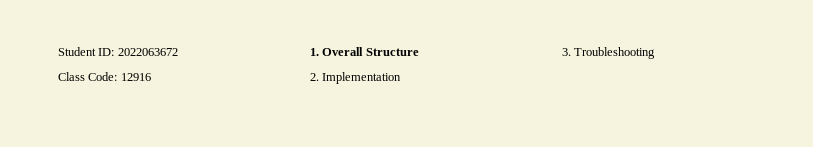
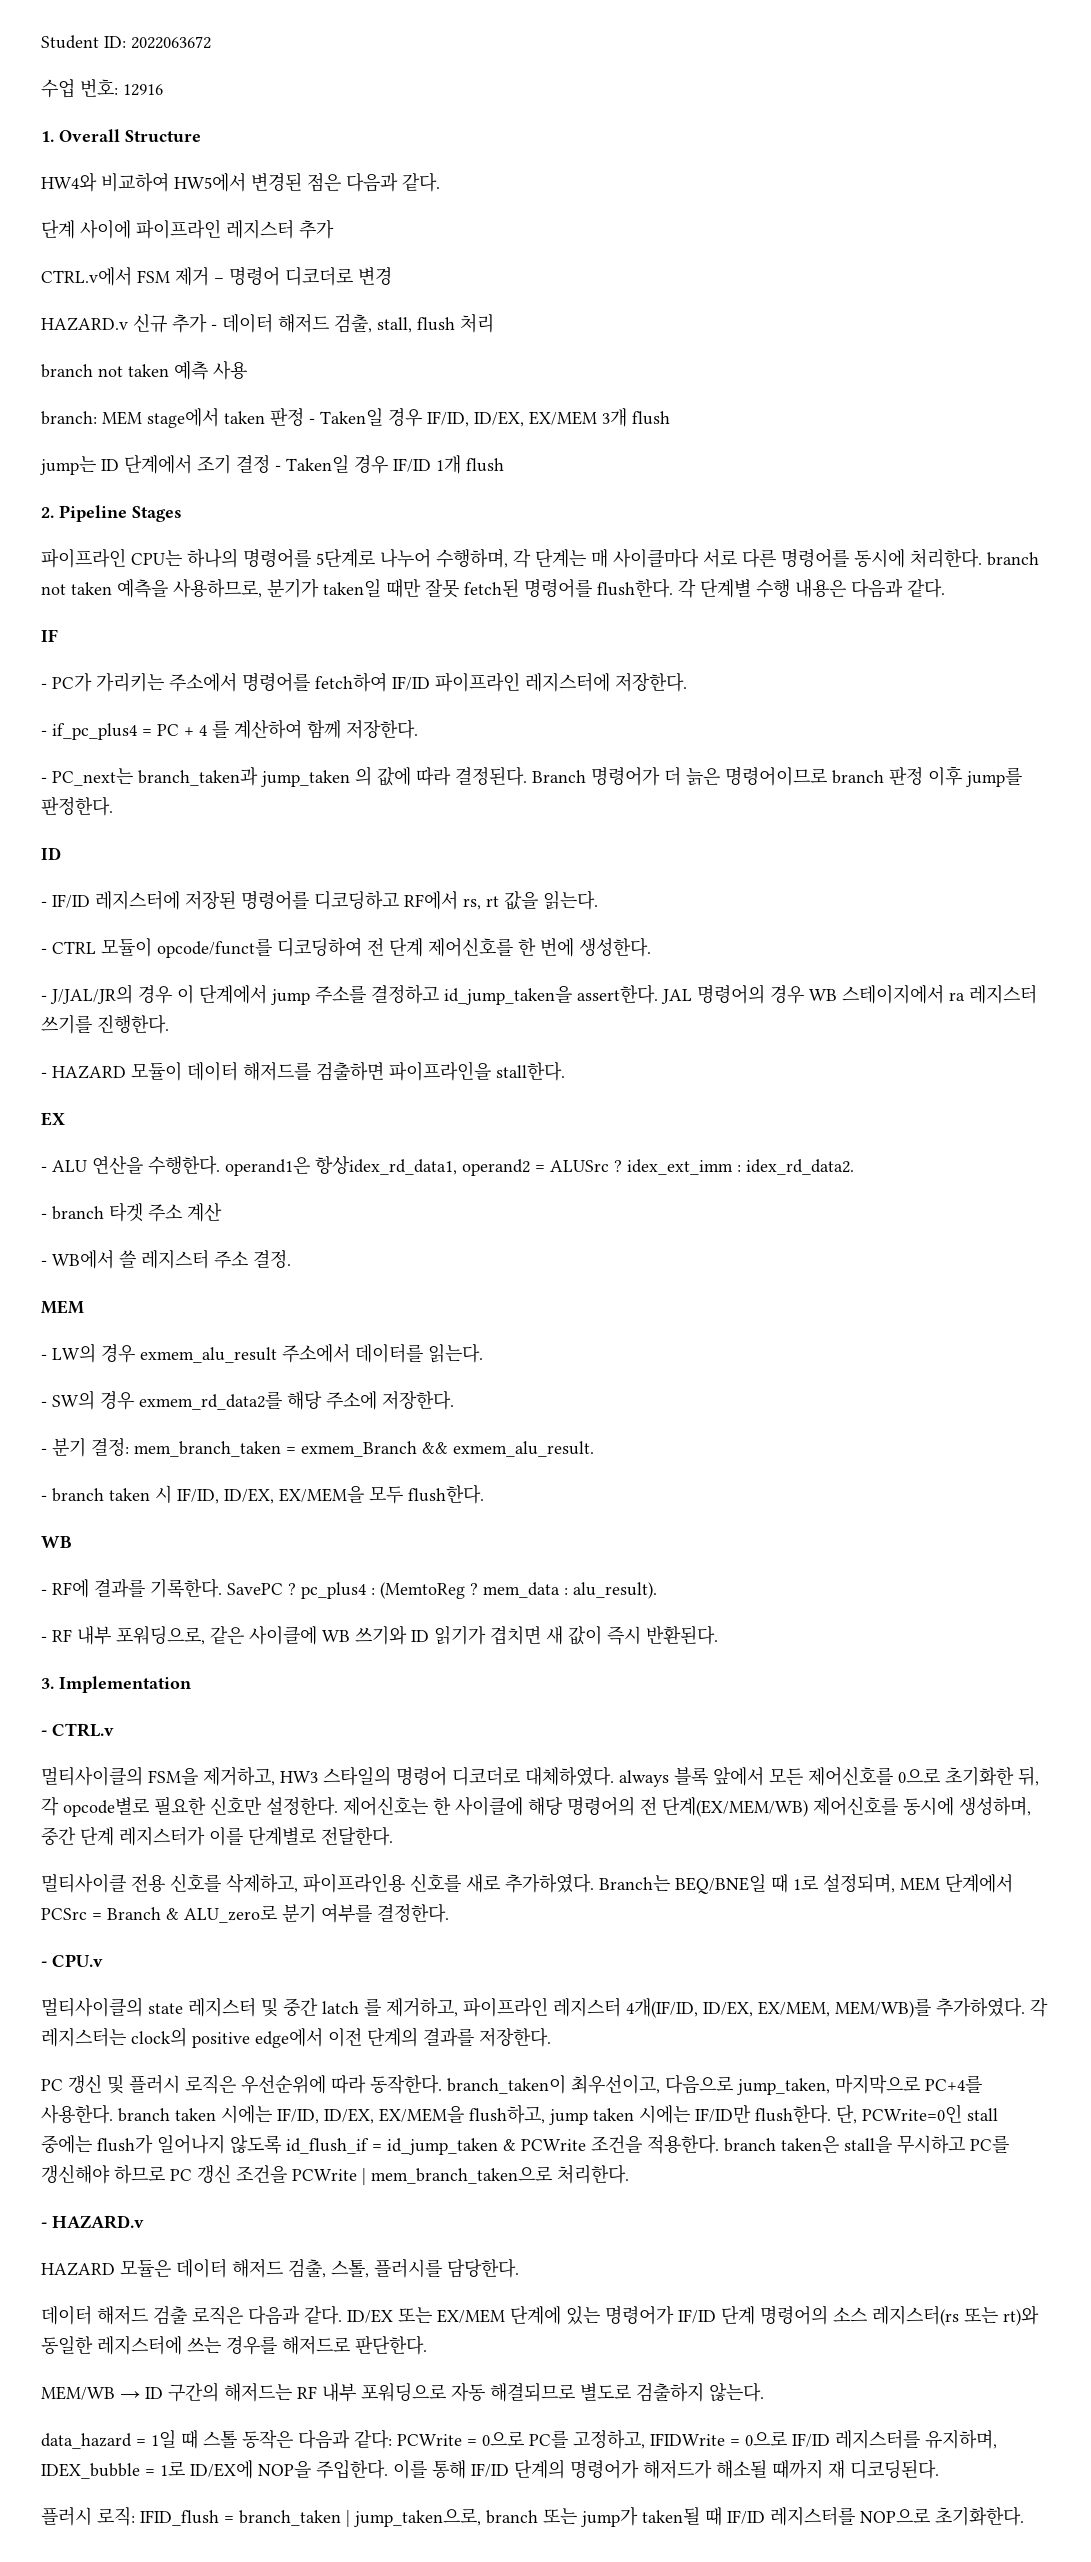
- Class Code: 12916
+ 수업 번호: 12916
- 2. Implementation
- 3. Troubleshooting
+ HW4와 비교하여 HW5에서 변경된 점은 다음과 같다.
+ 단계 사이에 파이프라인 레지스터 추가
+ CTRL.v에서 FSM 제거 – 명령어 디코더로 변경
+ HAZARD.v 신규 추가 - 데이터 해저드 검출, stall, flush 처리
+ branch not taken 예측 사용
+ branch: MEM stage에서 taken 판정 - Taken일 경우 IF/ID, ID/EX, EX/MEM 3개 flush
+ jump는 ID 단계에서 조기 결정 - Taken일 경우 IF/ID 1개 flush
+ 2. Pipeline Stages
+ 파이프라인 CPU는 하나의 명령어를 5단계로 나누어 수행하며, 각 단계는 매 사이클마다 서로 다른 명령어를 동시에 처리한다. branch not taken 예측을 사용하므로, 분기가 taken일 때만 잘못 fetch된 명령어를 flush한다. 각 단계별 수행 내용은 다음과 같다.
+ IF
+ - PC가 가리키는 주소에서 명령어를 fetch하여 IF/ID 파이프라인 레지스터에 저장한다.
+ - if_pc_plus4 = PC + 4 를 계산하여 함께 저장한다.
+ - PC_next는 branch_taken과 jump_taken 의 값에 따라 결정된다. Branch 명령어가 더 늙은 명령어이므로 branch 판정 이후 jump를 판정한다.
+ ID
+ - IF/ID 레지스터에 저장된 명령어를 디코딩하고 RF에서 rs, rt 값을 읽는다.
+ - CTRL 모듈이 opcode/funct를 디코딩하여 전 단계 제어신호를 한 번에 생성한다.
+ - J/JAL/JR의 경우 이 단계에서 jump 주소를 결정하고 id_jump_taken을 assert한다. JAL 명령어의 경우 WB 스테이지에서 ra 레지스터 쓰기를 진행한다.
+ - HAZARD 모듈이 데이터 해저드를 검출하면 파이프라인을 stall한다.
+ EX
+ - ALU 연산을 수행한다. operand1은 항상idex_rd_data1, operand2 = ALUSrc ? idex_ext_imm : idex_rd_data2.
+ - branch 타겟 주소 계산
+ - WB에서 쓸 레지스터 주소 결정.
+ MEM
+ - LW의 경우 exmem_alu_result 주소에서 데이터를 읽는다.
+ - SW의 경우 exmem_rd_data2를 해당 주소에 저장한다.
+ - 분기 결정: mem_branch_taken = exmem_Branch && exmem_alu_result.
+ - branch taken 시 IF/ID, ID/EX, EX/MEM을 모두 flush한다.
+ WB
+ - RF에 결과를 기록한다. SavePC ? pc_plus4 : (MemtoReg ? mem_data : alu_result).
+ - RF 내부 포워딩으로, 같은 사이클에 WB 쓰기와 ID 읽기가 겹치면 새 값이 즉시 반환된다.
+ 3. Implementation
+ - CTRL.v
+ 멀티사이클의 FSM을 제거하고, HW3 스타일의 명령어 디코더로 대체하였다. always 블록 앞에서 모든 제어신호를 0으로 초기화한 뒤, 각 opcode별로 필요한 신호만 설정한다. 제어신호는 한 사이클에 해당 명령어의 전 단계(EX/MEM/WB) 제어신호를 동시에 생성하며, 중간 단계 레지스터가 이를 단계별로 전달한다.
+ 멀티사이클 전용 신호를 삭제하고, 파이프라인용 신호를 새로 추가하였다. Branch는 BEQ/BNE일 때 1로 설정되며, MEM 단계에서 PCSrc = Branch & ALU_zero로 분기 여부를 결정한다.
+ - CPU.v
+ 멀티사이클의 state 레지스터 및 중간 latch 를 제거하고, 파이프라인 레지스터 4개(IF/ID, ID/EX, EX/MEM, MEM/WB)를 추가하였다. 각 레지스터는 clock의 positive edge에서 이전 단계의 결과를 저장한다.
+ PC 갱신 및 플러시 로직은 우선순위에 따라 동작한다. branch_taken이 최우선이고, 다음으로 jump_taken, 마지막으로 PC+4를 사용한다. branch taken 시에는 IF/ID, ID/EX, EX/MEM을 flush하고, jump taken 시에는 IF/ID만 flush한다. 단, PCWrite=0인 stall 중에는 flush가 일어나지 않도록 id_flush_if = id_jump_taken & PCWrite 조건을 적용한다. branch taken은 stall을 무시하고 PC를 갱신해야 하므로 PC 갱신 조건을 PCWrite | mem_branch_taken으로 처리한다.
+ - HAZARD.v
+ HAZARD 모듈은 데이터 해저드 검출, 스톨, 플러시를 담당한다.
+ 데이터 해저드 검출 로직은 다음과 같다. ID/EX 또는 EX/MEM 단계에 있는 명령어가 IF/ID 단계 명령어의 소스 레지스터(rs 또는 rt)와 동일한 레지스터에 쓰는 경우를 해저드로 판단한다.
+ MEM/WB → ID 구간의 해저드는 RF 내부 포워딩으로 자동 해결되므로 별도로 검출하지 않는다.
+ data_hazard = 1일 때 스톨 동작은 다음과 같다: PCWrite = 0으로 PC를 고정하고, IFIDWrite = 0으로 IF/ID 레지스터를 유지하며, IDEX_bubble = 1로 ID/EX에 NOP을 주입한다. 이를 통해 IF/ID 단계의 명령어가 해저드가 해소될 때까지 재 디코딩된다.
+ 플러시 로직: IFID_flush = branch_taken | jump_taken으로, branch 또는 jump가 taken될 때 IF/ID 레지스터를 NOP으로 초기화한다.

